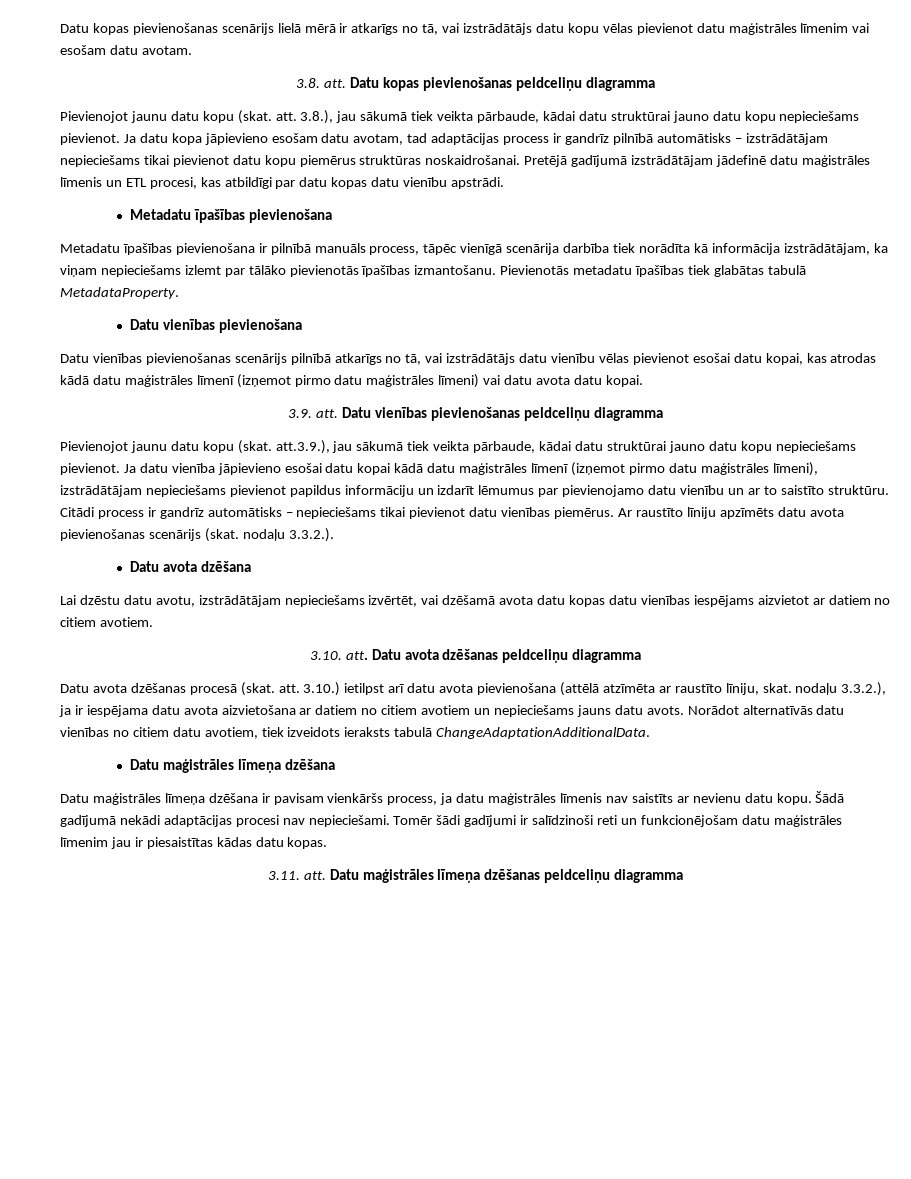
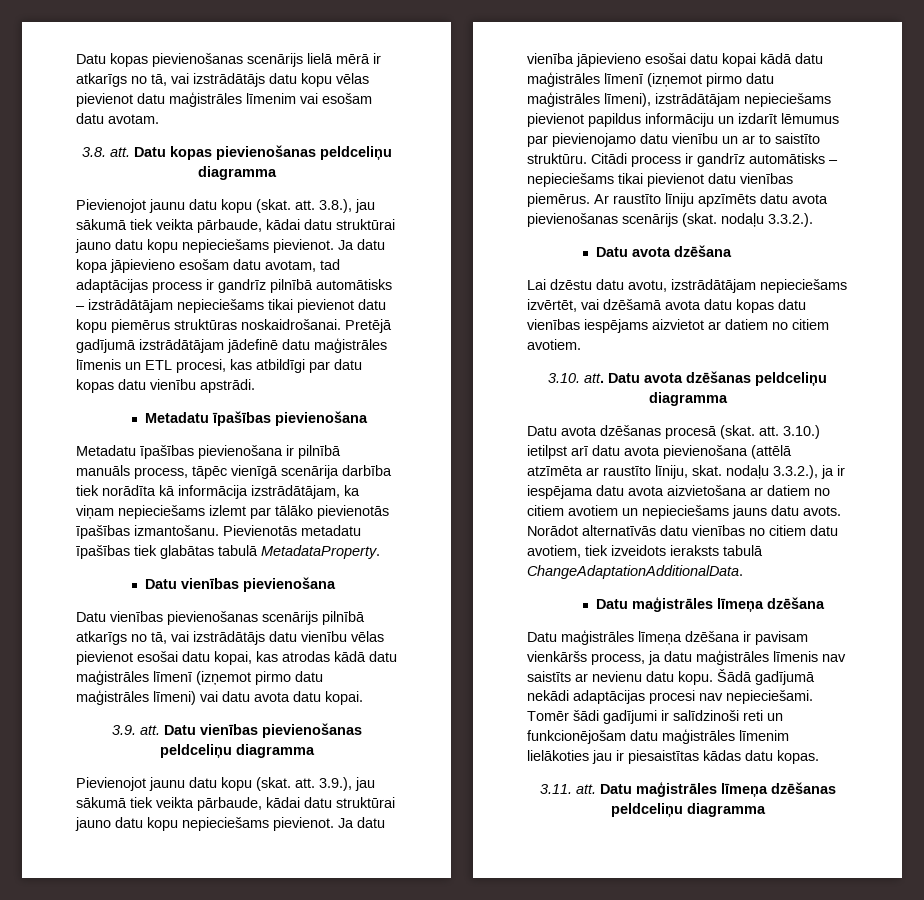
- Pievienojot jaunu datu kopu (skat. att.3.9.), jau sākumā tiek veikta pārbaude, kādai datu struktūrai jauno datu kopu nepieciešams pievienot.
+ Pievienojot jaunu datu kopu (skat. att. 3.9.), jau sākumā tiek veikta pārbaude, kādai datu struktūrai jauno datu kopu nepieciešams pievienot.
- Tomēr šādi gadījumi ir salīdzinoši reti un funkcionējošam datu maģistrāles līmenim jau ir piesaistītas kādas datu kopas.
+ Tomēr šādi gadījumi ir salīdzinoši reti un funkcionējošam datu maģistrāles līmenim lielākoties jau ir piesaistītas kādas datu kopas.

